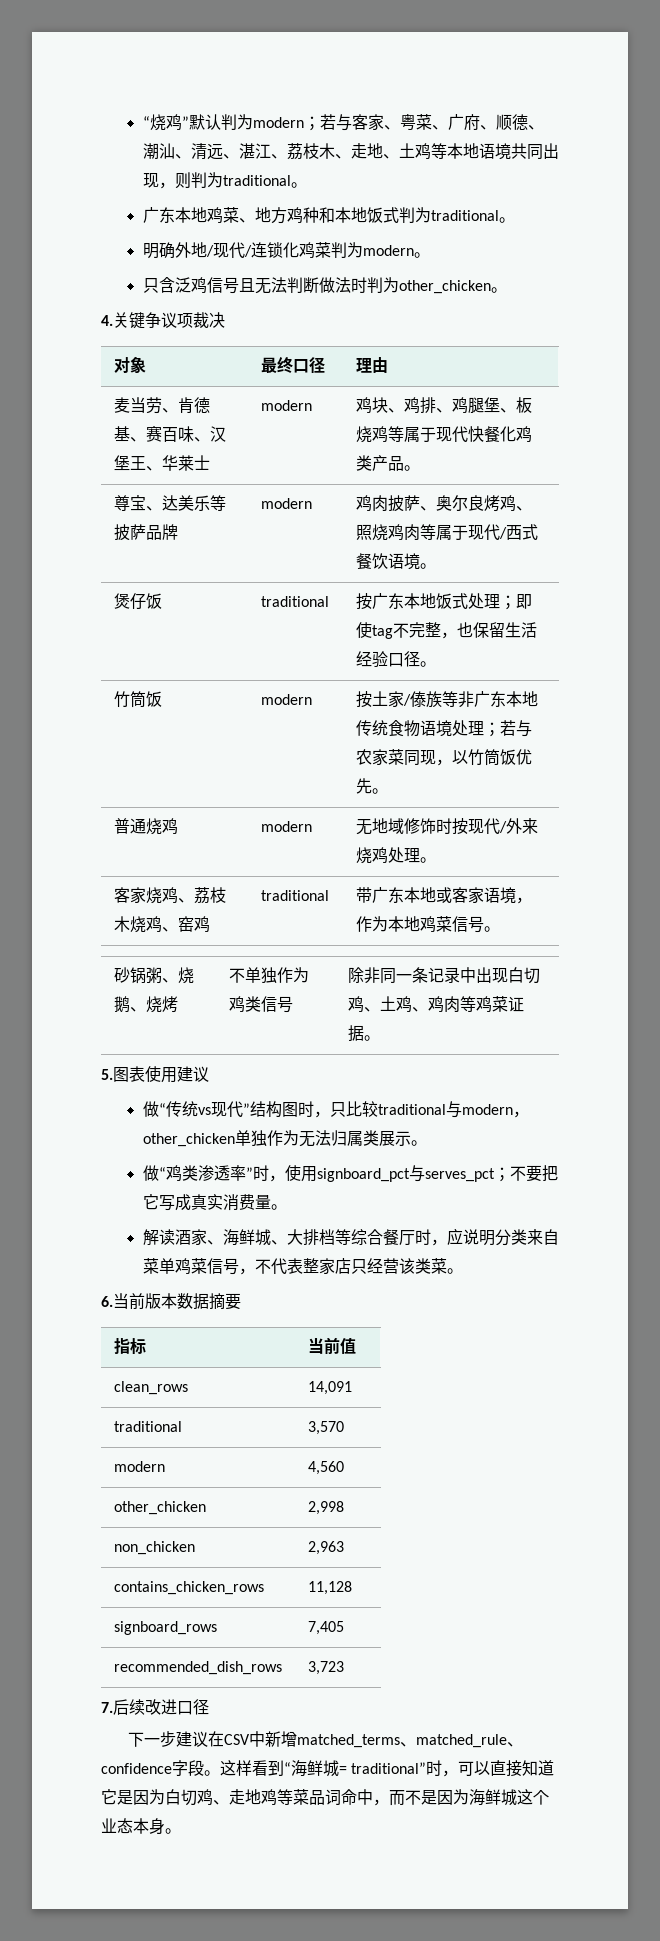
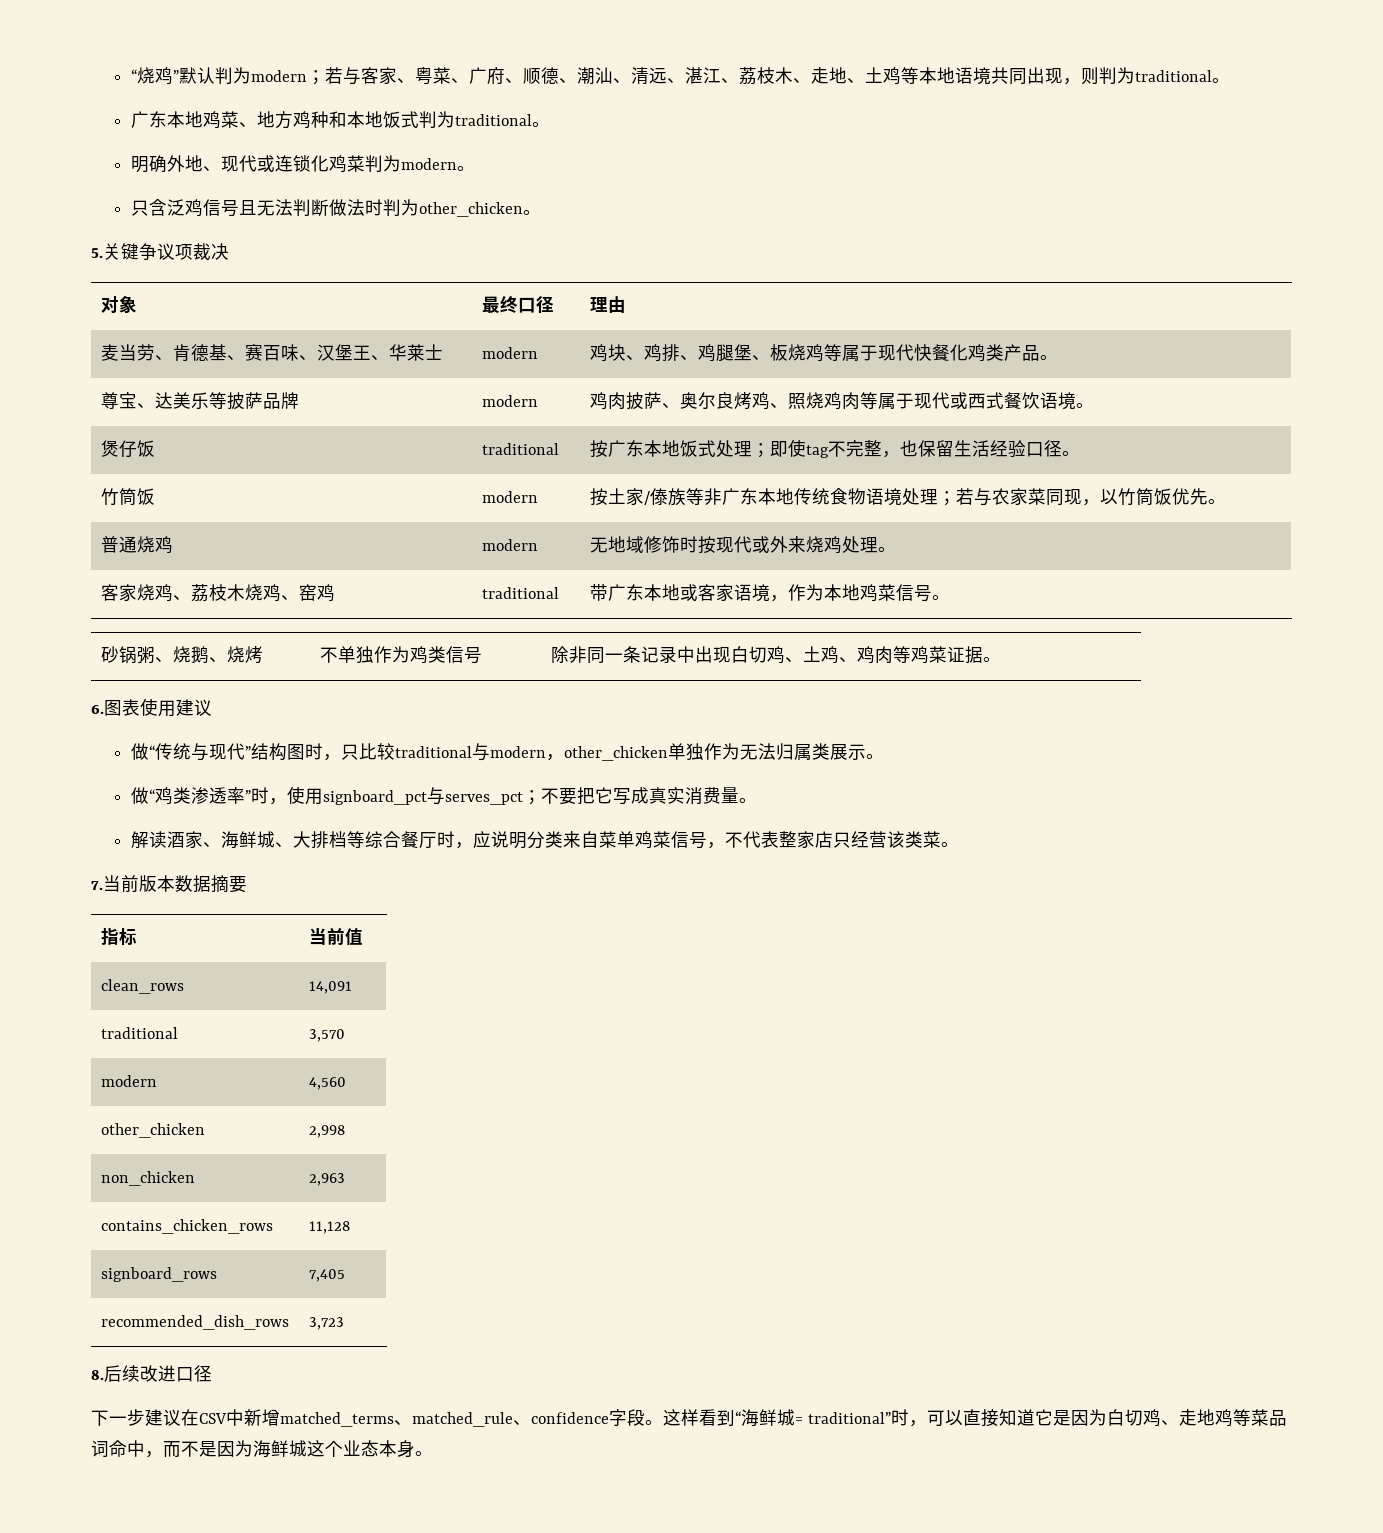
- 明确外地/现代/连锁化鸡菜判为modern。
+ 明确外地、现代或连锁化鸡菜判为modern。
- 4.关键争议项裁决
+ 5.关键争议项裁决
- 尊宝、达美乐等披萨品牌 | modern | 鸡肉披萨、奥尔良烤鸡、照烧鸡肉等属于现代/西式餐饮语境。
+ 尊宝、达美乐等披萨品牌 | modern | 鸡肉披萨、奥尔良烤鸡、照烧鸡肉等属于现代或西式餐饮语境。
- 普通烧鸡 | modern | 无地域修饰时按现代/外来烧鸡处理。
+ 普通烧鸡 | modern | 无地域修饰时按现代或外来烧鸡处理。
- 5.图表使用建议
+ 6.图表使用建议
- 做“传统vs现代”结构图时，只比较traditional与modern，other_chicken单独作为无法归属类展示。
+ 做“传统与现代”结构图时，只比较traditional与modern，other_chicken单独作为无法归属类展示。
- 6.当前版本数据摘要
+ 7.当前版本数据摘要
- 7.后续改进口径
+ 8.后续改进口径

